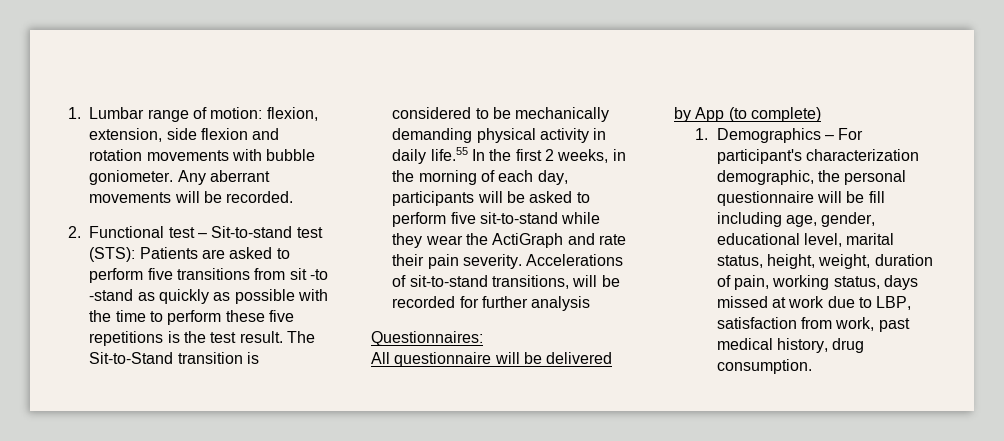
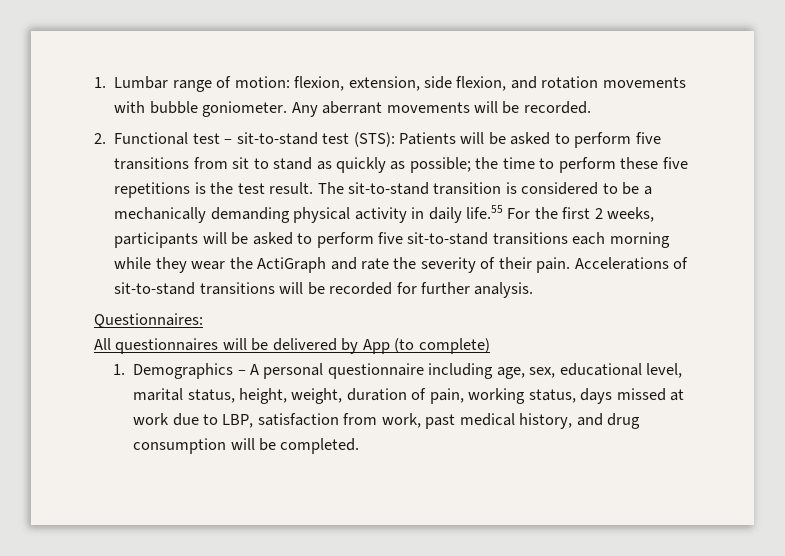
- 1. Lumbar range of motion: flexion, extension, side flexion and rotation movements with bubble goniometer.
+ 1. Lumbar range of motion: flexion, extension, side flexion, and rotation movements with bubble goniometer.
- 2. Functional test – Sit-to-stand test (STS): Patients are asked to perform five transitions from sit -to -stand as quickly as possible with the time to perform these five repetitions is the test result.
+ 2. Functional test – sit-to-stand test (STS): Patients will be asked to perform five transitions from sit to stand as quickly as possible; the time to perform these five repetitions is the test result.
- The Sit-to-Stand transition is considered to be mechanically demanding physical activity in daily life.55 In the first 2 weeks, in the morning of each day, participants will be asked to perform five sit-to-stand while they wear the ActiGraph and rate their pain severity.
+ The sit-to-stand transition is considered to be a mechanically demanding physical activity in daily life.55 For the first 2 weeks, participants will be asked to perform five sit-to-stand transitions each morning while they wear the ActiGraph and rate the severity of their pain.
- Accelerations of sit-to-stand transitions, will be recorded for further analysis
+ Accelerations of sit-to-stand transitions will be recorded for further analysis.
- All questionnaire will be delivered by App (to complete)
+ All questionnaires will be delivered by App (to complete)
- 1. Demographics – For participant's characterization demographic, the personal questionnaire will be fill including age, gender, educational level, marital status, height, weight, duration of pain, working status, days missed at work due to LBP, satisfaction from work, past medical history, drug consumption.
+ 1. Demographics – A personal questionnaire including age, sex, educational level, marital status, height, weight, duration of pain, working status, days missed at work due to LBP, satisfaction from work, past medical history, and drug consumption will be completed.

